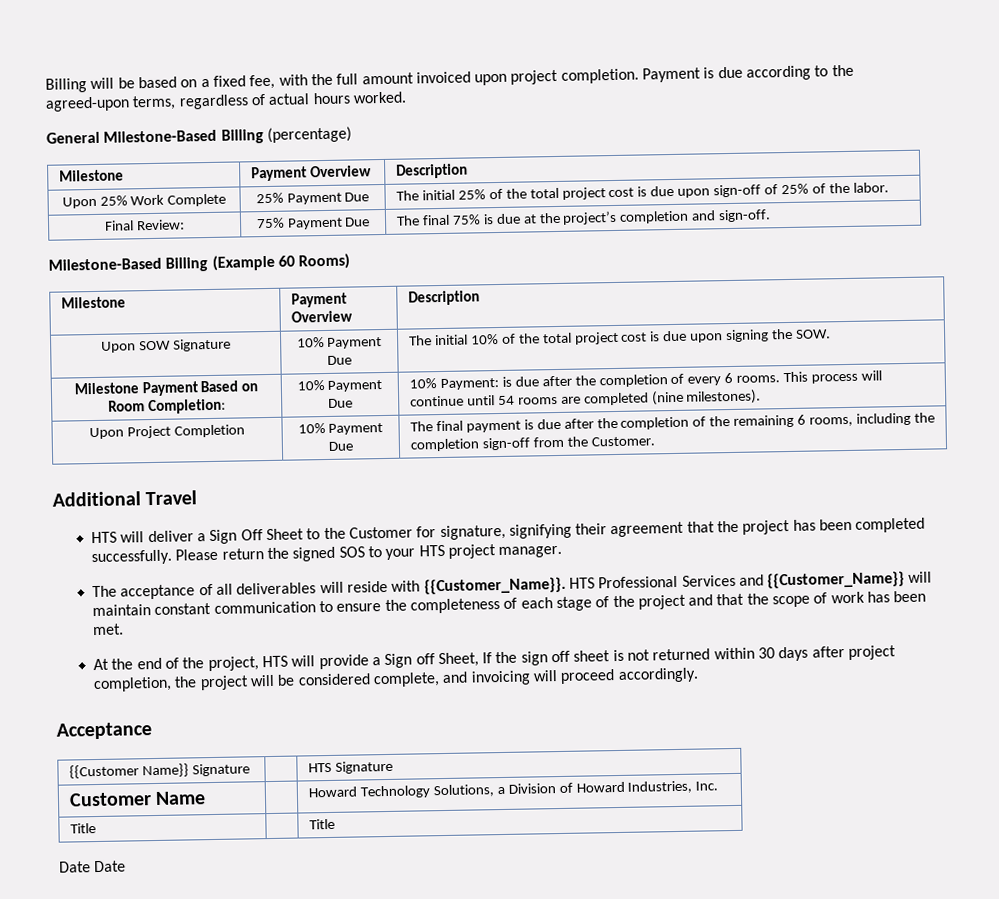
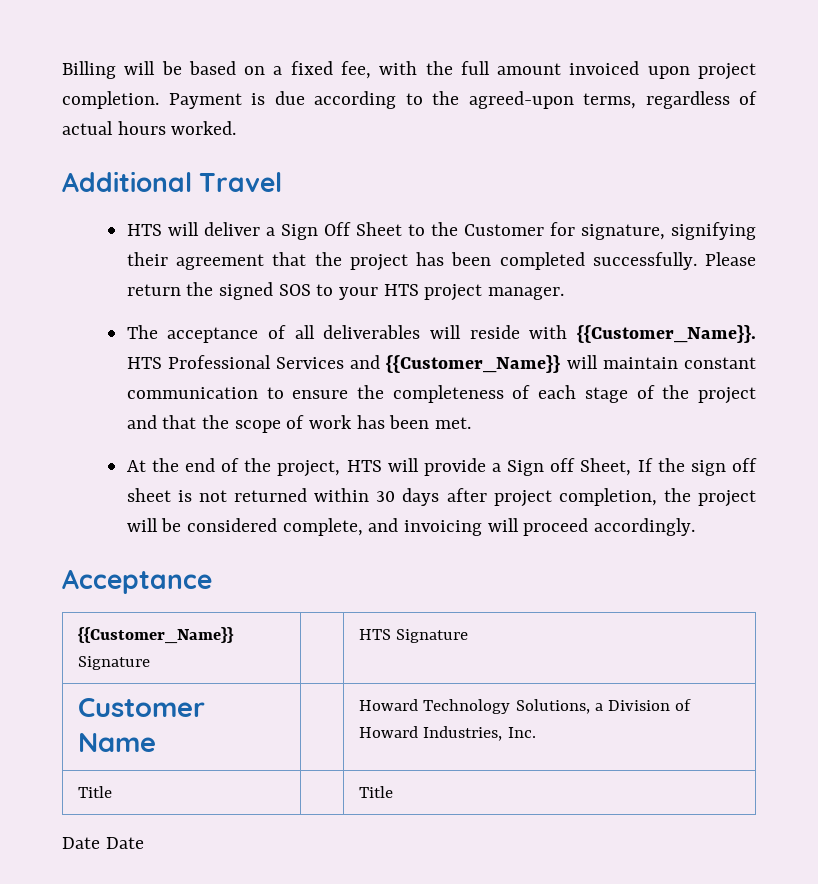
- General Milestone-Based Billing (percentage)
- Milestone | Payment Overview | Description
- Upon 25% Work Complete | 25% Payment Due | The initial 25% of the total project cost is due upon sign-off of 25% of the labor.
- Final Review: | 75% Payment Due | The final 75% is due at the project’s completion and sign-off.
- Milestone-Based Billing (Example 60 Rooms)
- Milestone | Payment Overview | Description
- Upon SOW Signature | 10% Payment Due | The initial 10% of the total project cost is due upon signing the SOW.
- Milestone Payment Based on Room Completion: | 10% Payment Due | 10% Payment: is due after the completion of every 6 rooms. This process will continue until 54 rooms are completed (nine milestones).
- Upon Project Completion | 10% Payment Due | The final payment is due after the completion of the remaining 6 rooms, including the completion sign-off from the Customer.
- {{Customer Name}} Signature | | HTS Signature
+ {{Customer_Name}} Signature | | HTS Signature

